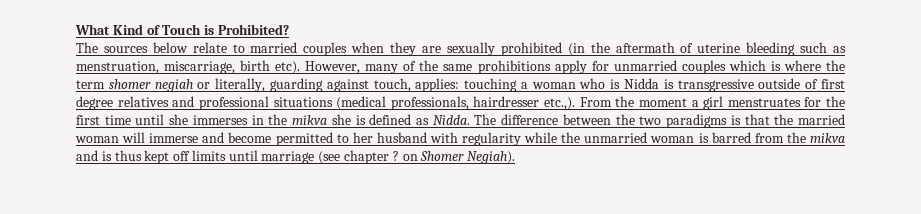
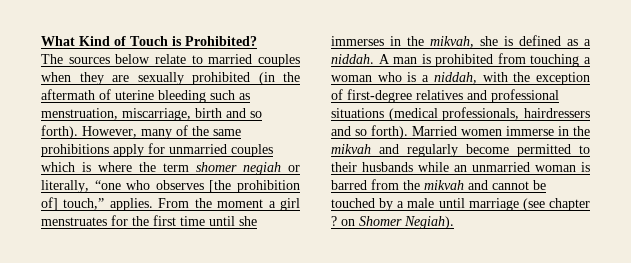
- The sources below relate to married couples when they are sexually prohibited (in the aftermath of uterine bleeding such as menstruation, miscarriage, birth etc).
+ The sources below relate to married couples when they are sexually prohibited (in the aftermath of uterine bleeding such as menstruation, miscarriage, birth and so forth).
- However, many of the same prohibitions apply for unmarried couples which is where the term shomer negiah or literally, guarding against touch, applies: touching a woman who is Nidda is transgressive outside of first degree relatives and professional situations (medical professionals, hairdresser etc.,). From the moment a girl menstruates for the first time until she immerses in the mikva she is defined as Nidda. The difference between the two paradigms is that the married woman will immerse and become permitted to her husband with regularity while the unmarried woman is barred from the mikva and is thus kept off limits until marriage (see chapter ? on Shomer Negiah).
+ However, many of the same prohibitions apply for unmarried couples which is where the term shomer negiah or literally, “one who observes [the prohibition of] touch,” applies. From the moment a girl menstruates for the first time until she immerses in the mikvah, she is defined as a niddah. A man is prohibited from touching a woman who is a niddah, with the exception of first-degree relatives and professional situations (medical professionals, hairdressers and so forth). Married women immerse in the mikvah and regularly become permitted to their husbands while an unmarried woman is barred from the mikvah and cannot be touched by a male until marriage (see chapter ? on Shomer Negiah).

